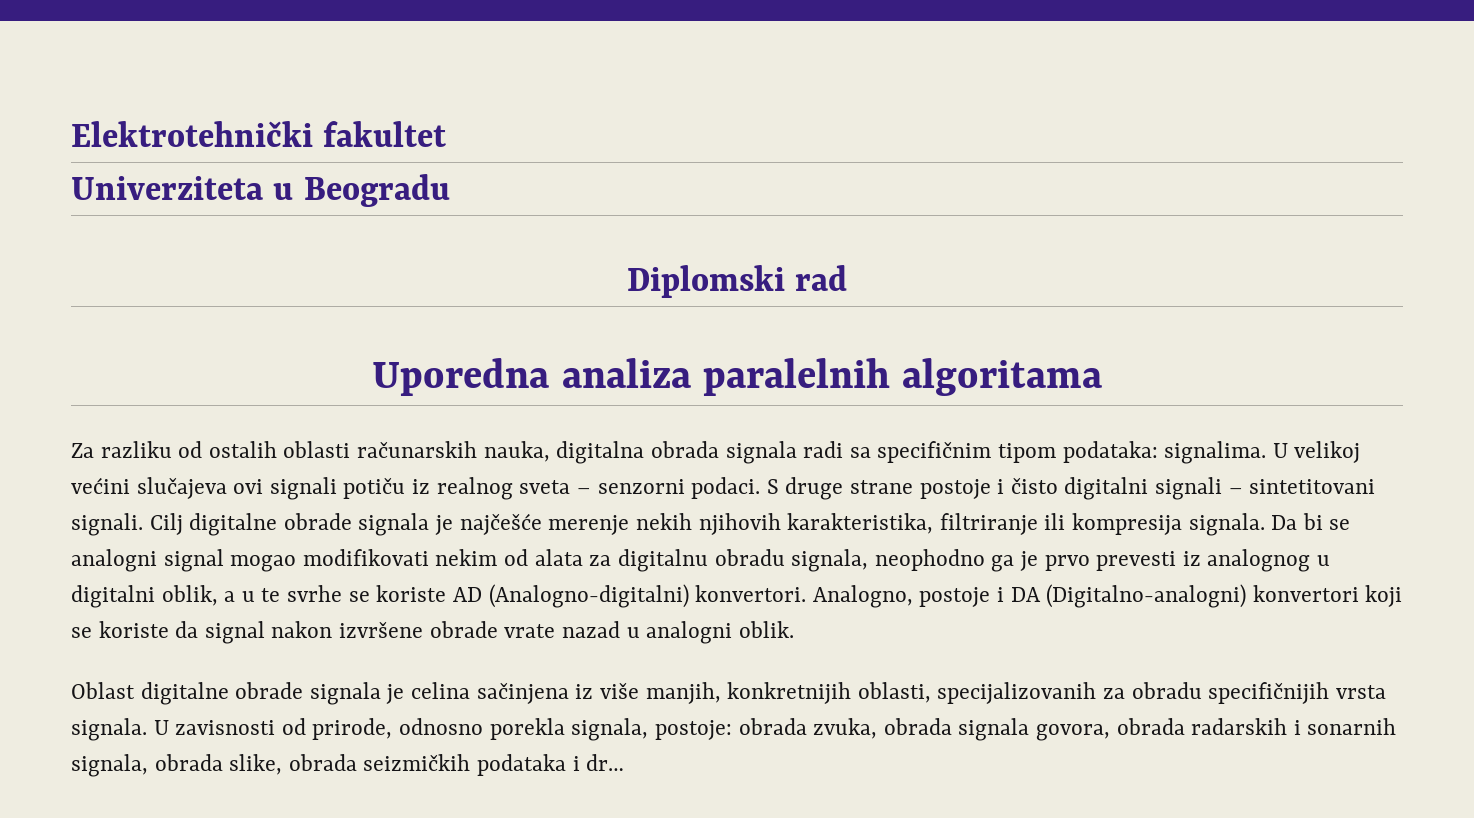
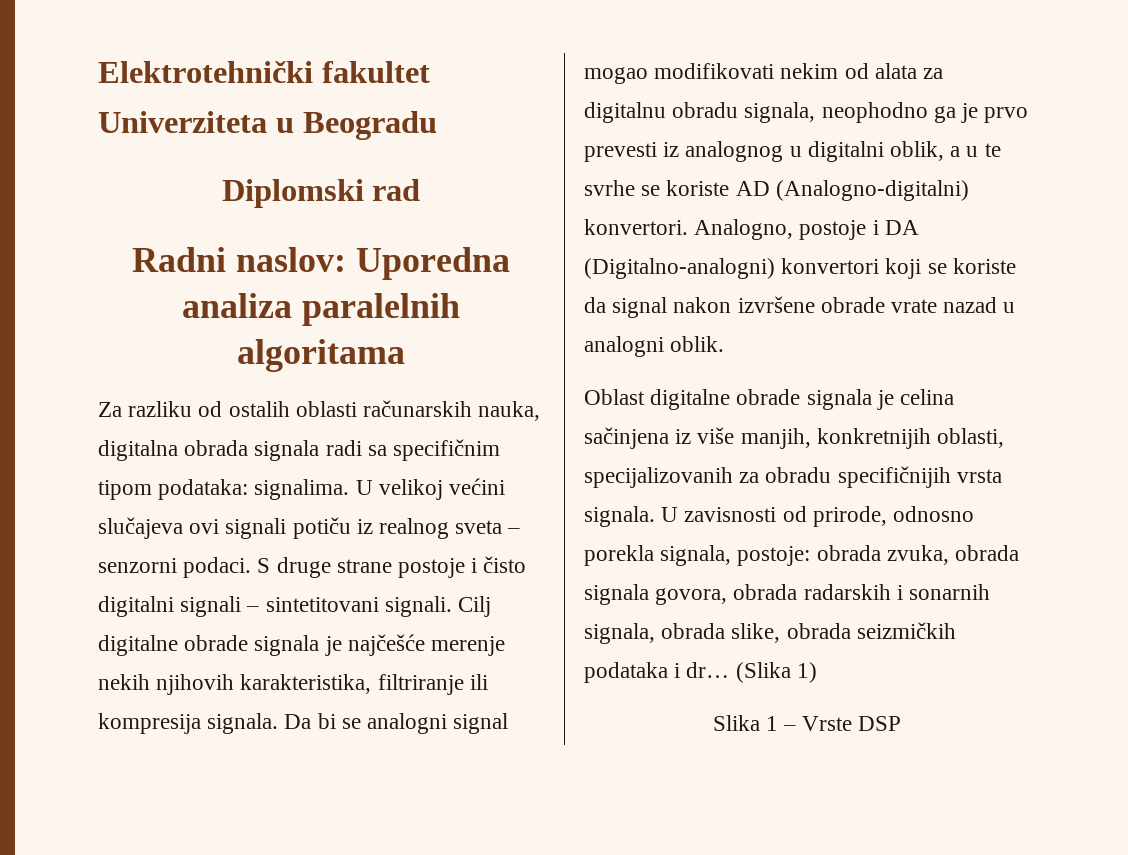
- Uporedna analiza paralelnih algoritama
+ Radni naslov: Uporedna analiza paralelnih algoritama
+ (Slika 1)
+ Slika 1 – Vrste DSP

